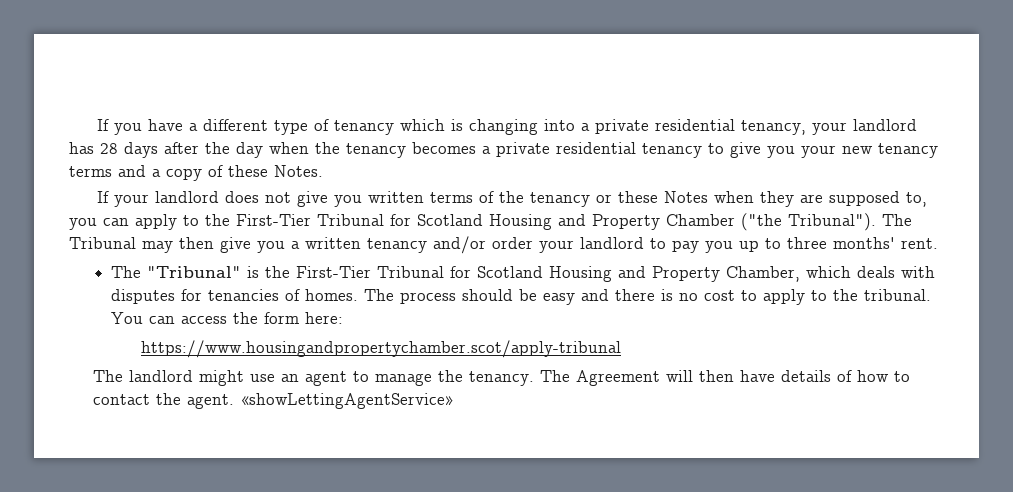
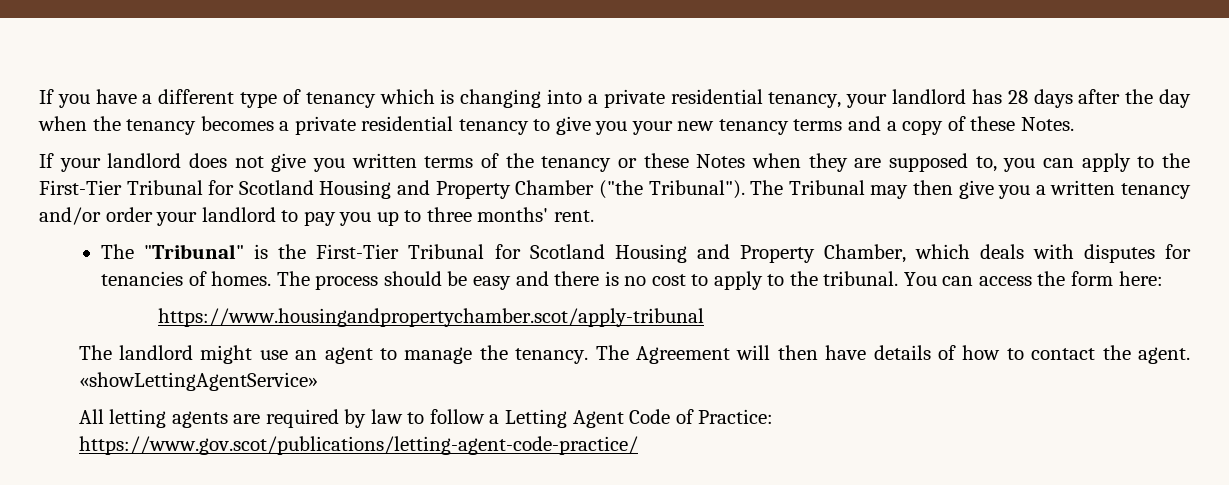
+ All letting agents are required by law to follow a Letting Agent Code of Practice: https://www.gov.scot/publications/letting-agent-code-practice/

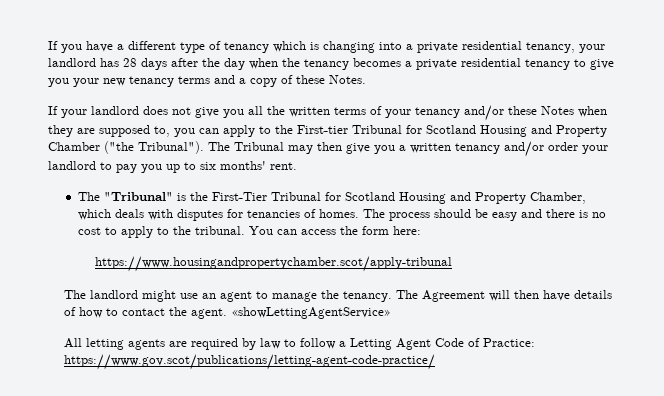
- If your landlord does not give you written terms of the tenancy or these Notes when they are supposed to, you can apply to the First-Tier Tribunal for Scotland Housing and Property Chamber ("the Tribunal").
+ If your landlord does not give you all the written terms of your tenancy and/or these Notes when they are supposed to, you can apply to the First-tier Tribunal for Scotland Housing and Property Chamber ("the Tribunal").
- The Tribunal may then give you a written tenancy and/or order your landlord to pay you up to three months' rent.
+ The Tribunal may then give you a written tenancy and/or order your landlord to pay you up to six months' rent.

